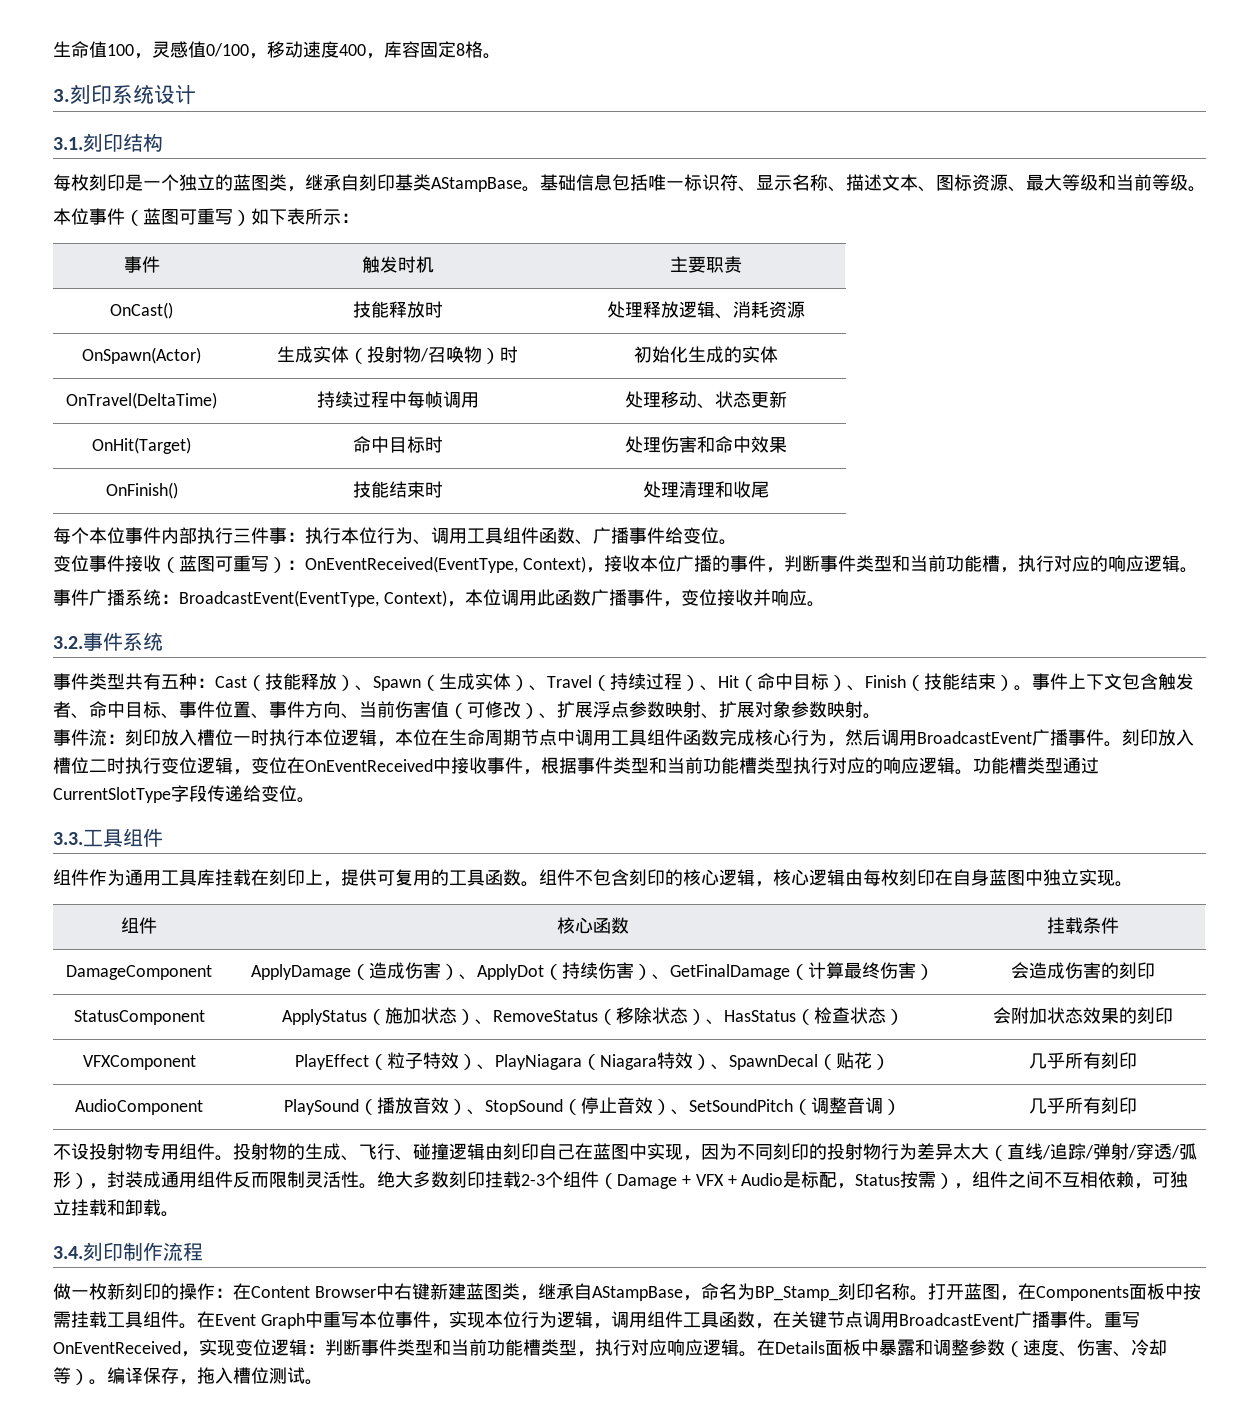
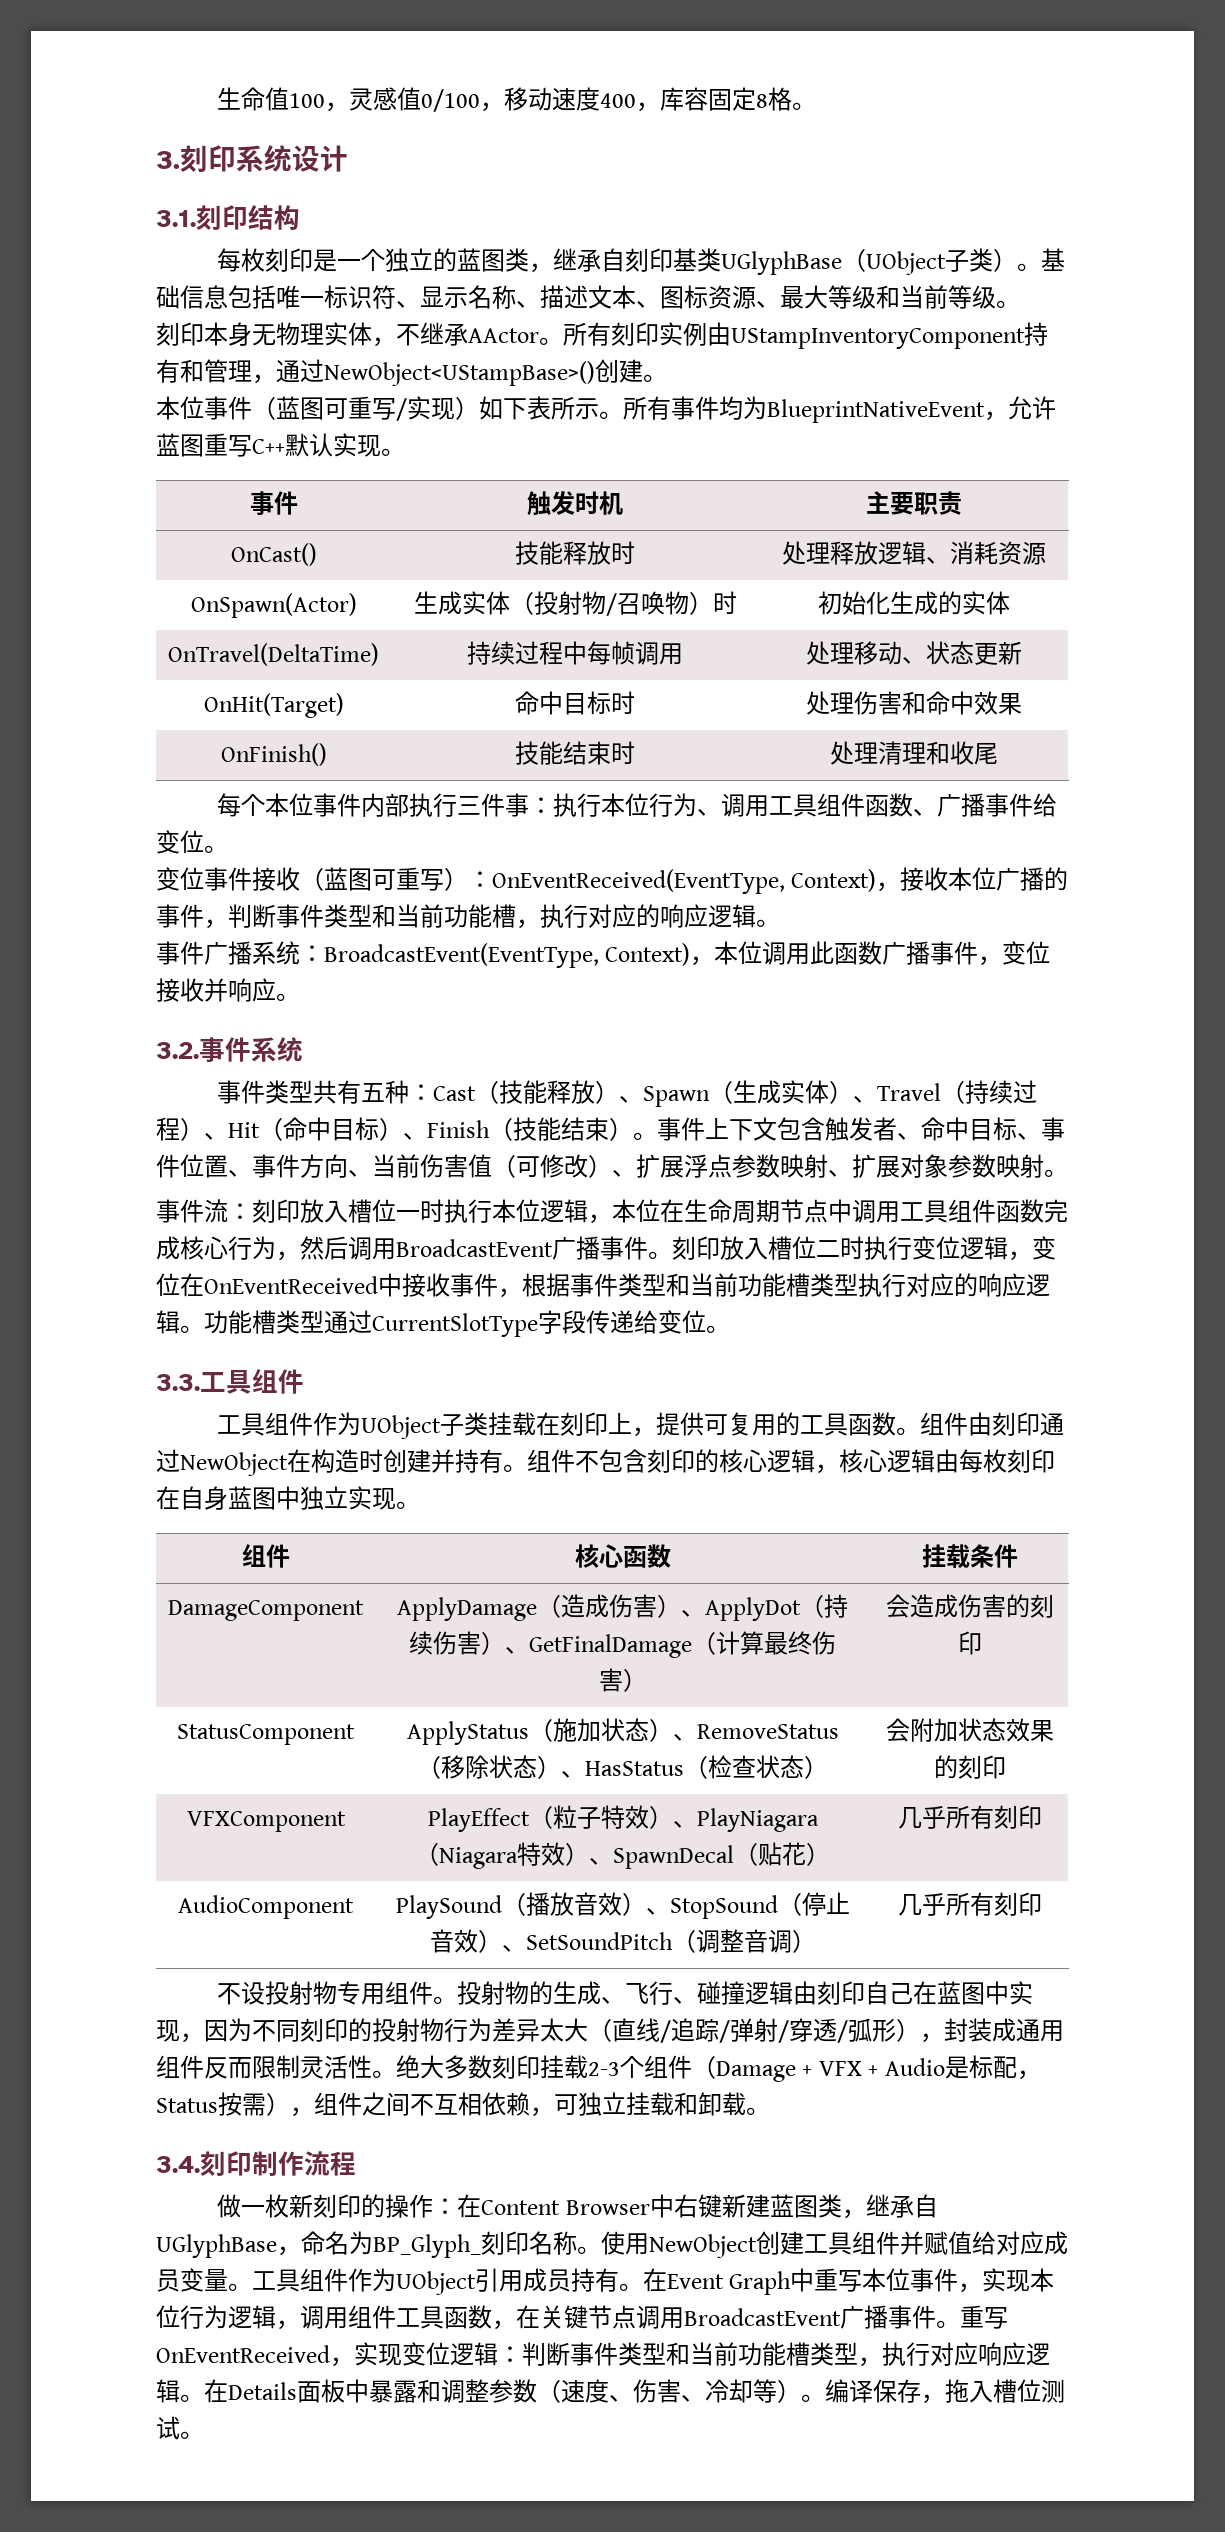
- 每枚刻印是一个独立的蓝图类，继承自刻印基类AStampBase。
+ 每枚刻印是一个独立的蓝图类，继承自刻印基类UGlyphBase（UObject子类）。
+ 刻印本身无物理实体，不继承AActor。所有刻印实例由UStampInventoryComponent持有和管理，通过NewObject<UStampBase>()创建。
- 本位事件（蓝图可重写）如下表所示：
+ 本位事件（蓝图可重写/实现）如下表所示。所有事件均为BlueprintNativeEvent，允许蓝图重写C++默认实现。
- 组件作为通用工具库挂载在刻印上，提供可复用的工具函数。
+ 工具组件作为UObject子类挂载在刻印上，提供可复用的工具函数。
- 组件不包含刻印的核心逻辑，核心逻辑由每枚刻印在自身蓝图中独立实现。
+ 组件由刻印通过NewObject在构造时创建并持有。组件不包含刻印的核心逻辑，核心逻辑由每枚刻印在自身蓝图中独立实现。
- 做一枚新刻印的操作：在Content Browser中右键新建蓝图类，继承自AStampBase，命名为BP_Stamp_刻印名称。
+ 做一枚新刻印的操作：在Content Browser中右键新建蓝图类，继承自UGlyphBase，命名为BP_Glyph_刻印名称。
- 打开蓝图，在Components面板中按需挂载工具组件。
+ 使用NewObject创建工具组件并赋值给对应成员变量。工具组件作为UObject引用成员持有。

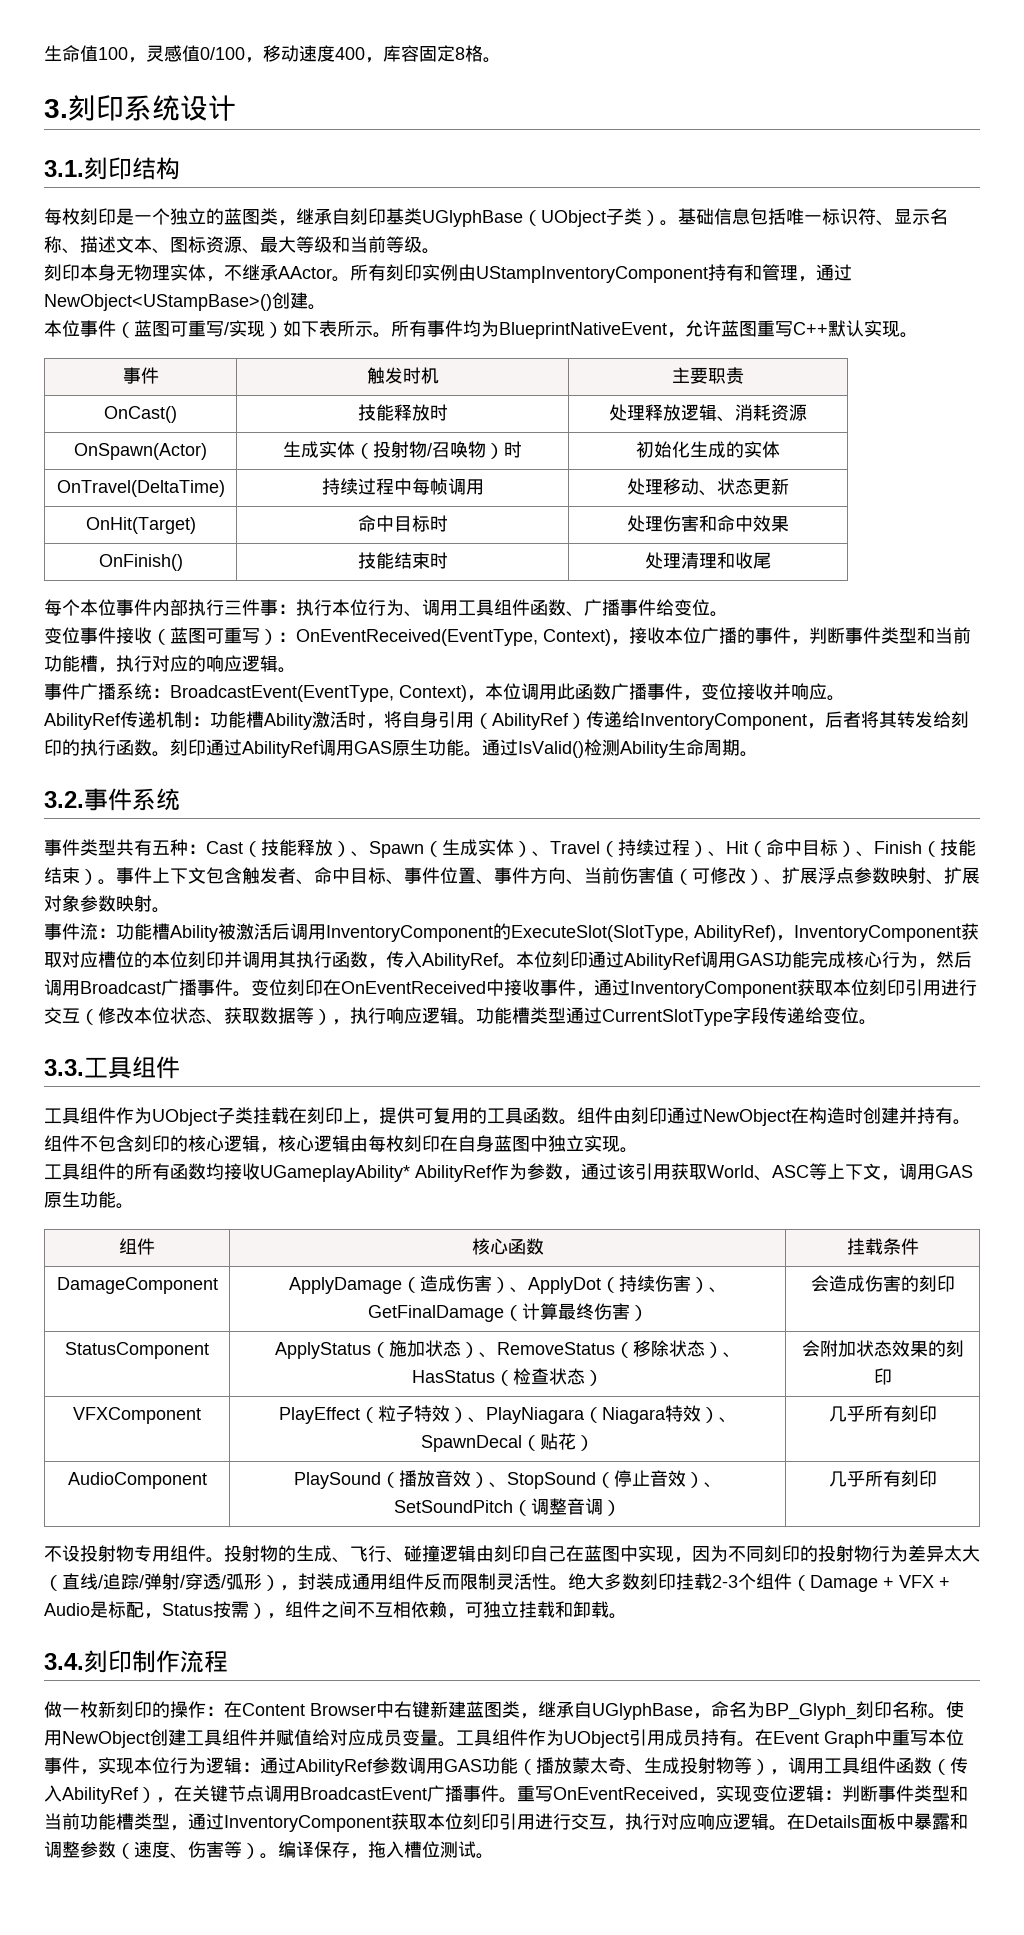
+ AbilityRef传递机制：功能槽Ability激活时，将自身引用（AbilityRef）传递给InventoryComponent，后者将其转发给刻印的执行函数。刻印通过AbilityRef调用GAS原生功能。通过IsValid()检测Ability生命周期。
- 事件流：刻印放入槽位一时执行本位逻辑，本位在生命周期节点中调用工具组件函数完成核心行为，然后调用BroadcastEvent广播事件。刻印放入槽位二时执行变位逻辑，变位在OnEventReceived中接收事件，根据事件类型和当前功能槽类型执行对应的响应逻辑。
+ 事件流：功能槽Ability被激活后调用InventoryComponent的ExecuteSlot(SlotType, AbilityRef)，InventoryComponent获取对应槽位的本位刻印并调用其执行函数，传入AbilityRef。本位刻印通过AbilityRef调用GAS功能完成核心行为，然后调用Broadcast广播事件。变位刻印在OnEventReceived中接收事件，通过InventoryComponent获取本位刻印引用进行交互（修改本位状态、获取数据等），执行响应逻辑。
+ 工具组件的所有函数均接收UGameplayAbility* AbilityRef作为参数，通过该引用获取World、ASC等上下文，调用GAS原生功能。
- 在Event Graph中重写本位事件，实现本位行为逻辑，调用组件工具函数，在关键节点调用BroadcastEvent广播事件。
+ 在Event Graph中重写本位事件，实现本位行为逻辑：通过AbilityRef参数调用GAS功能（播放蒙太奇、生成投射物等），调用工具组件函数（传入AbilityRef），在关键节点调用BroadcastEvent广播事件。
- 重写OnEventReceived，实现变位逻辑：判断事件类型和当前功能槽类型，执行对应响应逻辑。
+ 重写OnEventReceived，实现变位逻辑：判断事件类型和当前功能槽类型，通过InventoryComponent获取本位刻印引用进行交互，执行对应响应逻辑。
- 在Details面板中暴露和调整参数（速度、伤害、冷却等）。
+ 在Details面板中暴露和调整参数（速度、伤害等）。

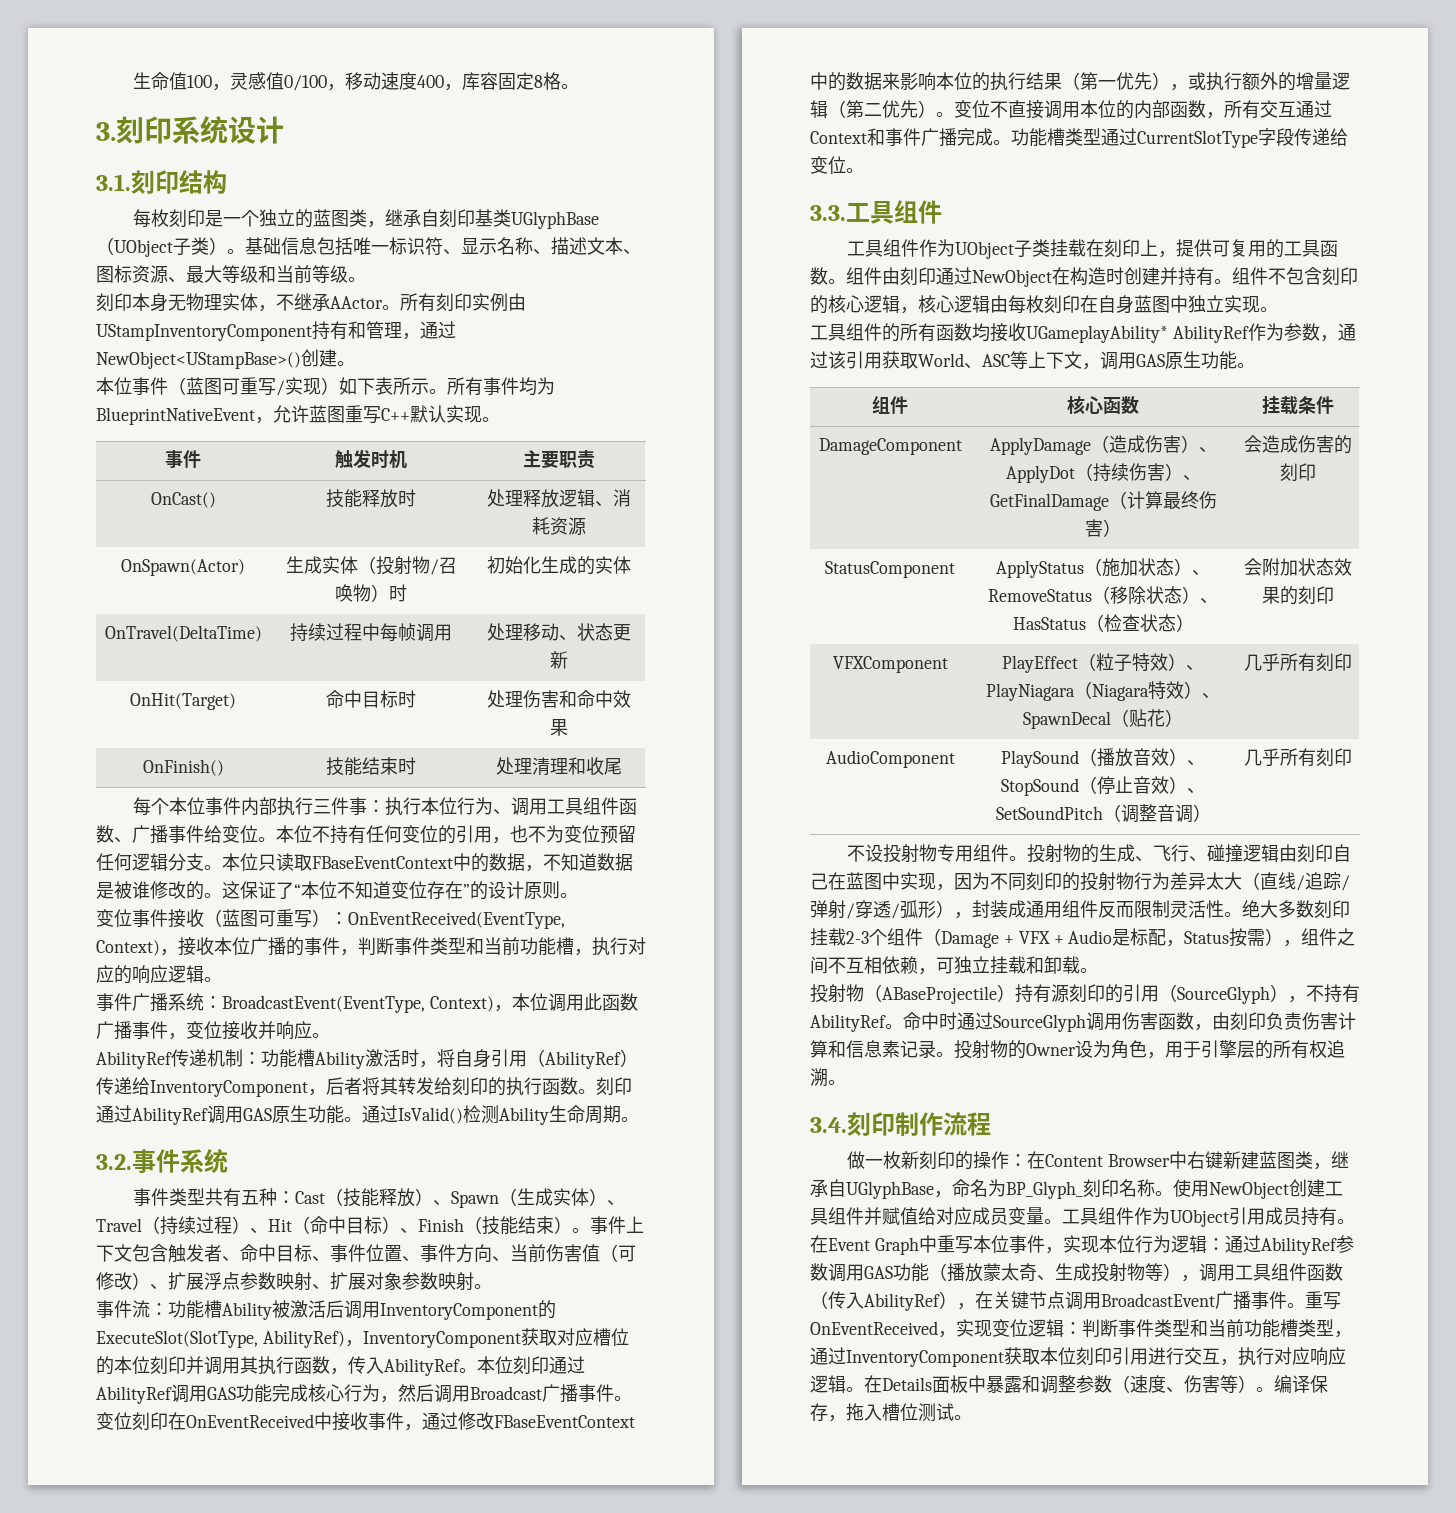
+ 本位不持有任何变位的引用，也不为变位预留任何逻辑分支。本位只读取FBaseEventContext中的数据，不知道数据是被谁修改的。这保证了“本位不知道变位存在”的设计原则。
- 变位刻印在OnEventReceived中接收事件，通过InventoryComponent获取本位刻印引用进行交互（修改本位状态、获取数据等），执行响应逻辑。
+ 变位刻印在OnEventReceived中接收事件，通过修改FBaseEventContext中的数据来影响本位的执行结果（第一优先），或执行额外的增量逻辑（第二优先）。变位不直接调用本位的内部函数，所有交互通过Context和事件广播完成。
+ 投射物（ABaseProjectile）持有源刻印的引用（SourceGlyph），不持有AbilityRef。命中时通过SourceGlyph调用伤害函数，由刻印负责伤害计算和信息素记录。投射物的Owner设为角色，用于引擎层的所有权追溯。

